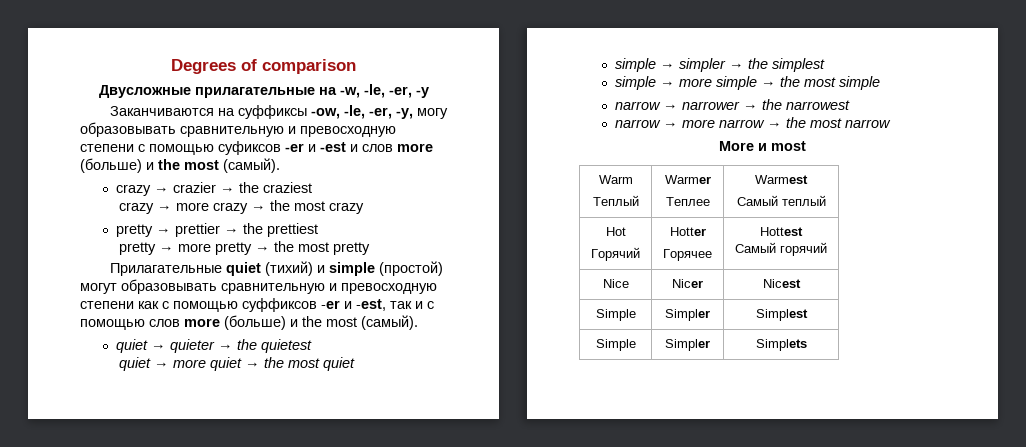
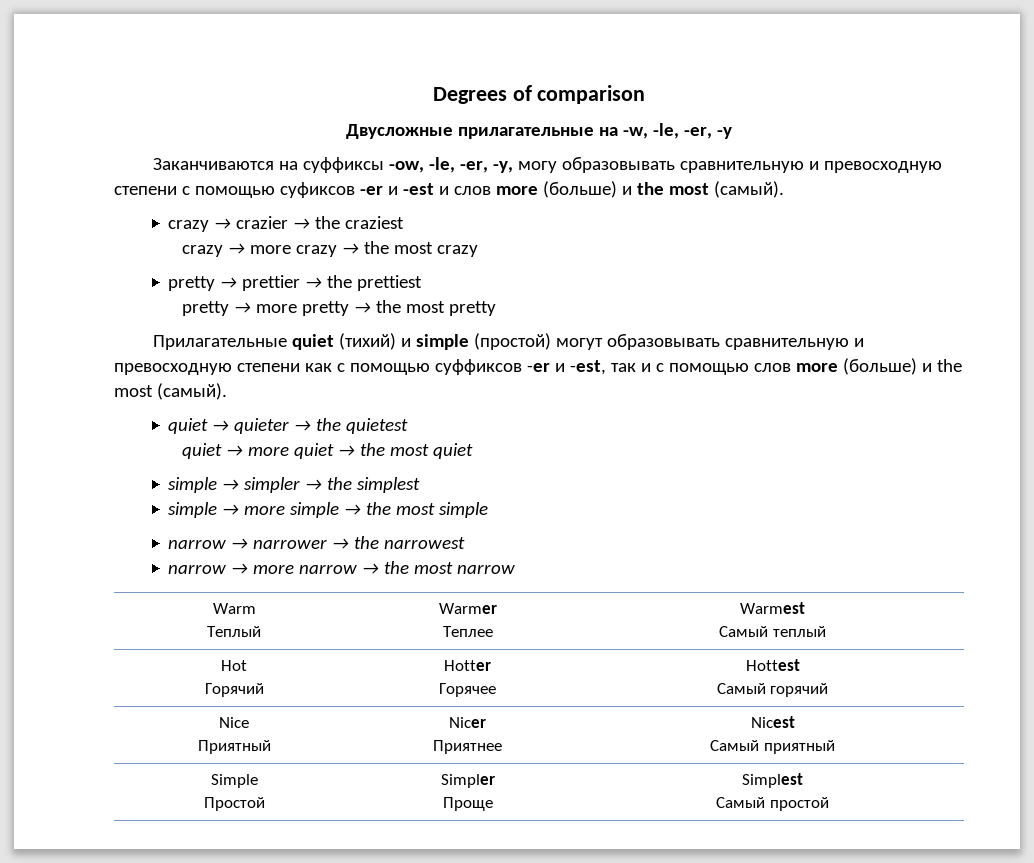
- More и most
- Nice | Nicer | Nicest
- Simple | Simpler | Simplest
- Simple | Simpler | Simplets
+ Nice
+ Приятный | Nicer
+ Приятнее | Nicest
+ Самый приятный
+ Simple
+ Простой | Simpler
+ Проще | Simplest
+ Самый простой

